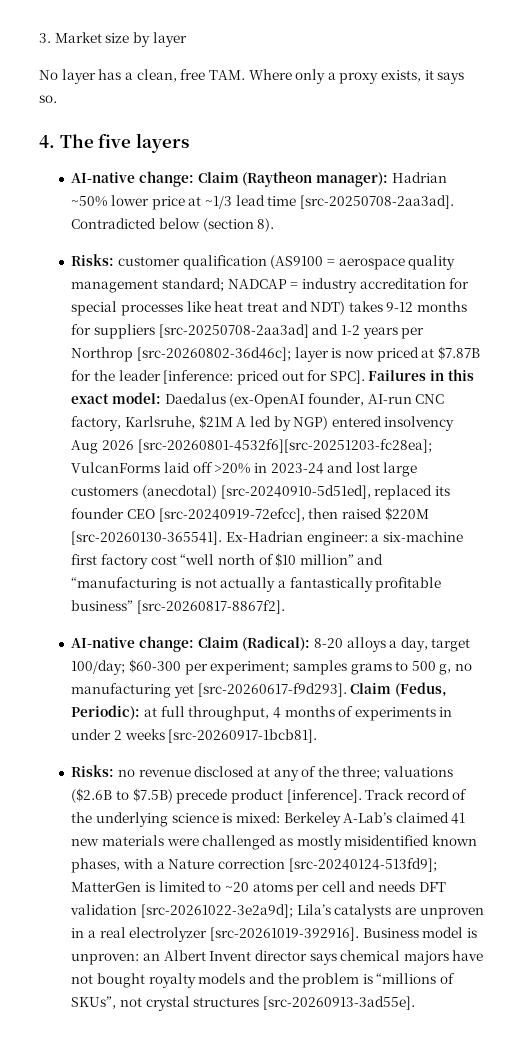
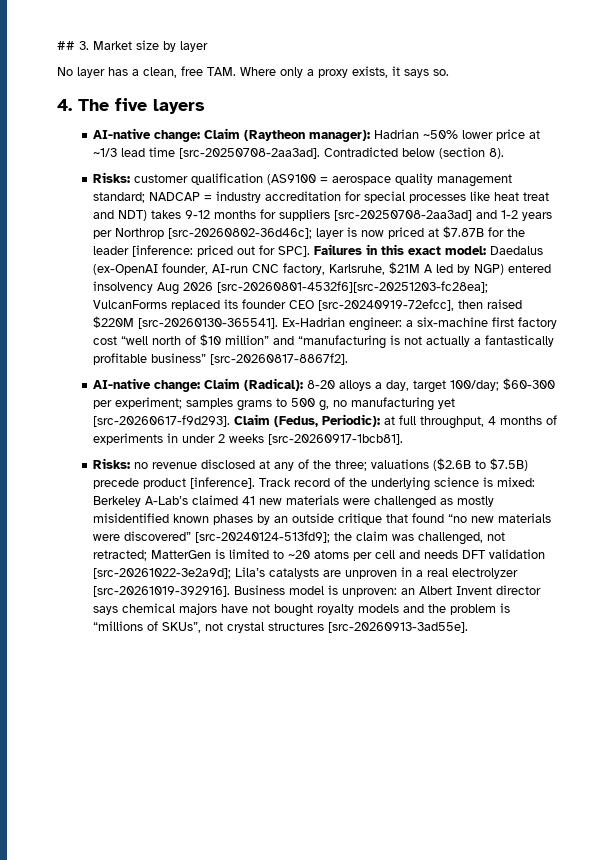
- 3. Market size by layer
+ ## 3. Market size by layer
- Failures in this exact model: Daedalus (ex-OpenAI founder, AI-run CNC factory, Karlsruhe, $21M A led by NGP) entered insolvency Aug 2026 [src-20260801-4532f6][src-20251203-fc28ea]; VulcanForms laid off >20% in 2023-24 and lost large customers (anecdotal) [src-20240910-5d51ed], replaced its founder CEO [src-20240919-72efcc], then raised $220M [src-20260130-365541].
+ Failures in this exact model: Daedalus (ex-OpenAI founder, AI-run CNC factory, Karlsruhe, $21M A led by NGP) entered insolvency Aug 2026 [src-20260801-4532f6][src-20251203-fc28ea]; VulcanForms replaced its founder CEO [src-20240919-72efcc], then raised $220M [src-20260130-365541].
- Track record of the underlying science is mixed: Berkeley A-Lab’s claimed 41 new materials were challenged as mostly misidentified known phases, with a Nature correction [src-20240124-513fd9]; MatterGen is limited to ~20 atoms per cell and needs DFT validation [src-20261022-3e2a9d]; Lila’s catalysts are unproven in a real electrolyzer [src-20261019-392916].
+ Track record of the underlying science is mixed: Berkeley A-Lab’s claimed 41 new materials were challenged as mostly misidentified known phases by an outside critique that found “no new materials were discovered” [src-20240124-513fd9]; the claim was challenged, not retracted; MatterGen is limited to ~20 atoms per cell and needs DFT validation [src-20261022-3e2a9d]; Lila’s catalysts are unproven in a real electrolyzer [src-20261019-392916].

